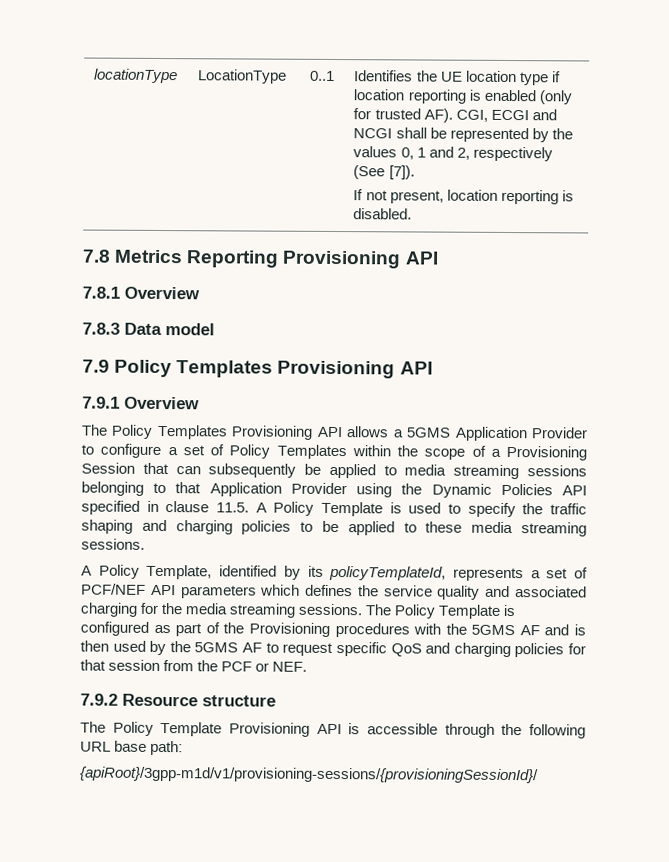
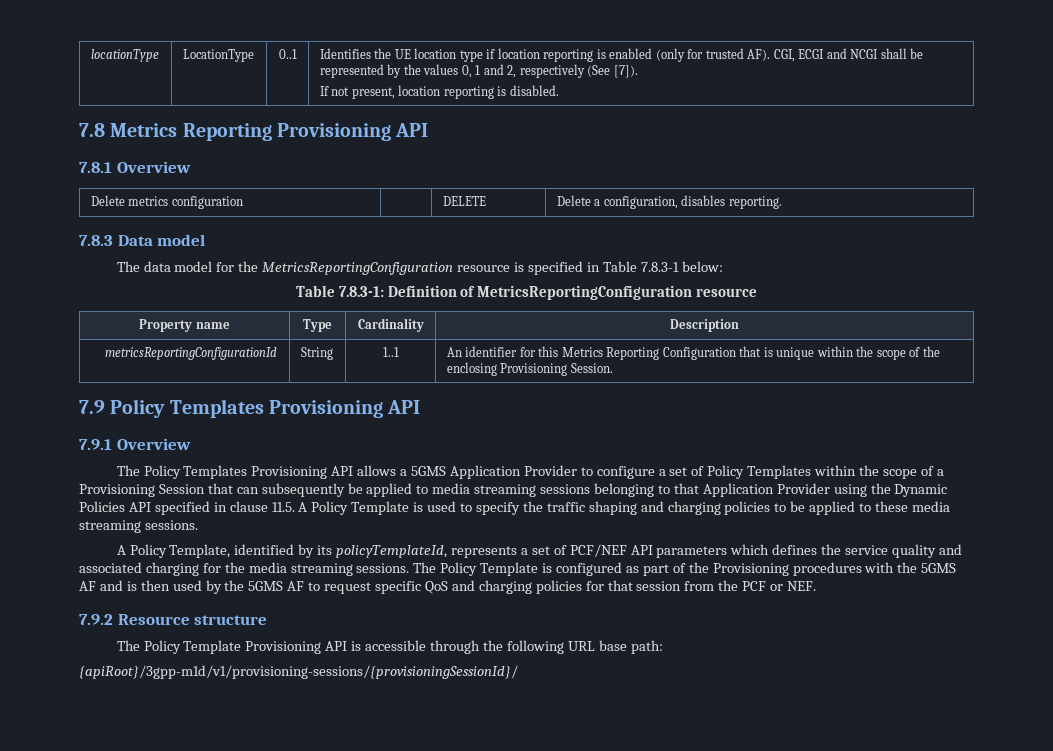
+ Delete metrics configuration | | DELETE | Delete a configuration, disables reporting.
  7.8.3 Data model
+ The data model for the MetricsReportingConfiguration resource is specified in Table 7.8.3-1 below:
+ Table 7.8.3-1: Definition of MetricsReportingConfiguration resource
+ Property name | Type | Cardinality | Description
+ metricsReportingConfigurationId | String | 1..1 | An identifier for this Metrics Reporting Configuration that is unique within the scope of the enclosing Provisioning Session.

